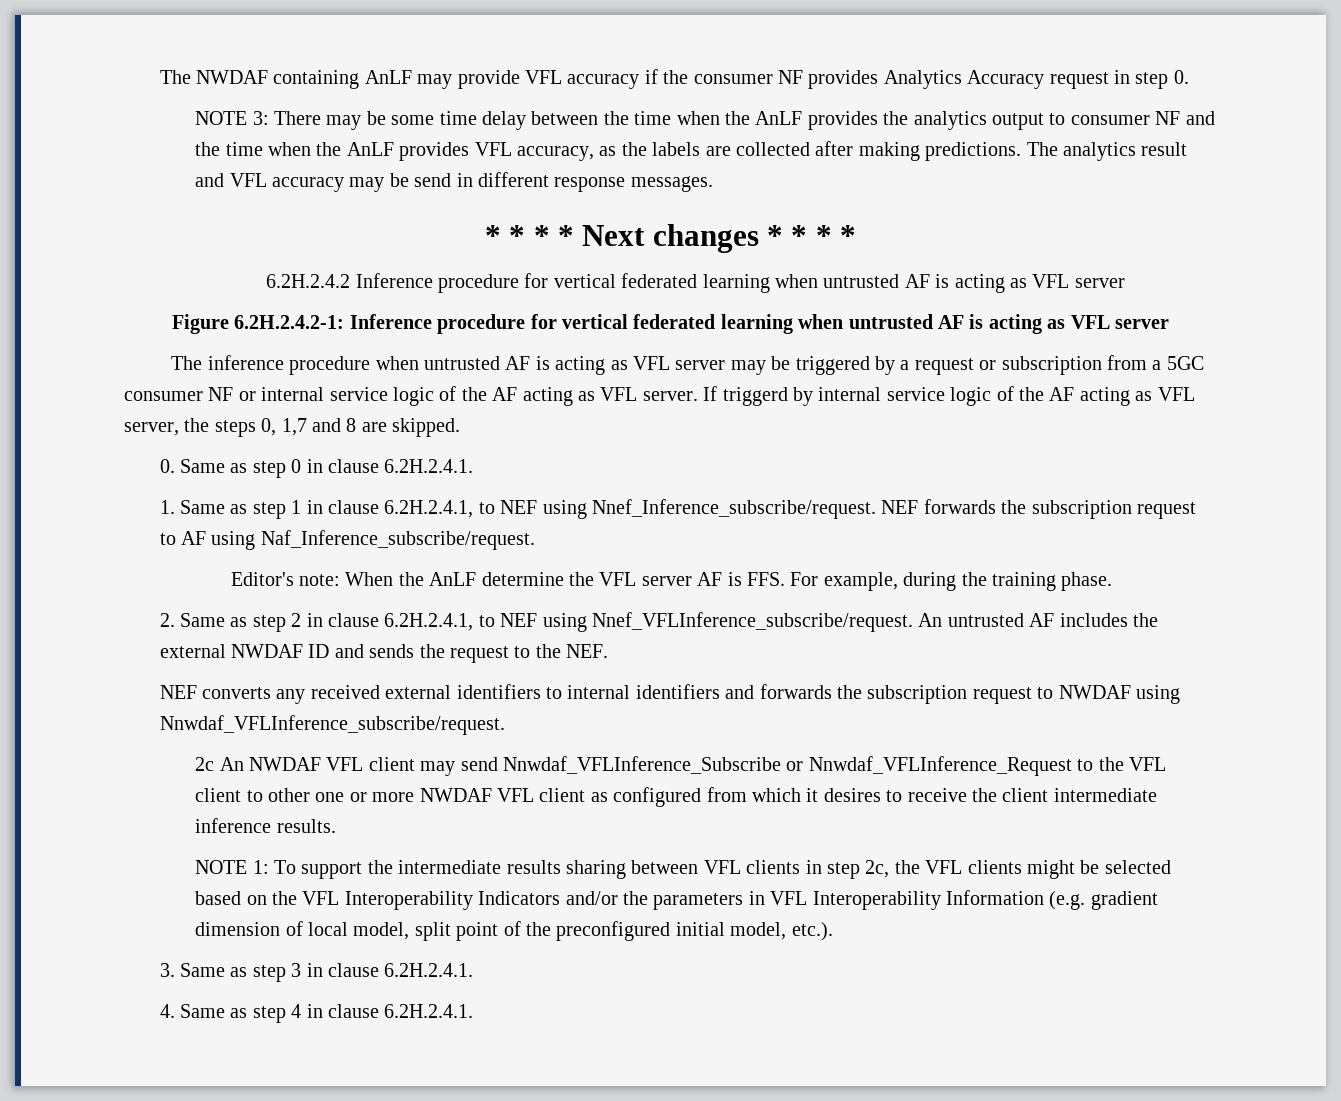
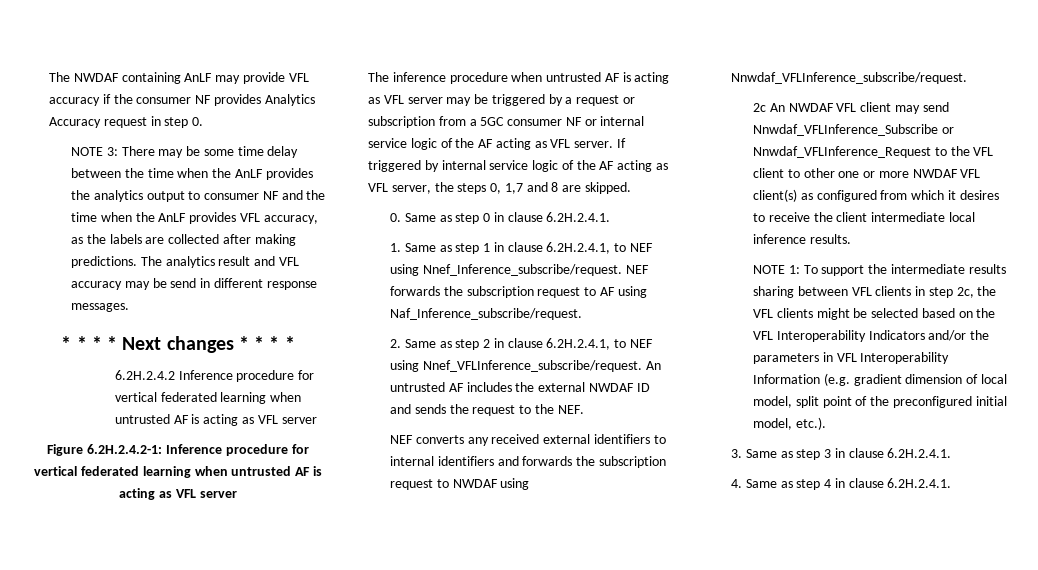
- If triggerd by internal service logic of the AF acting as VFL server, the steps 0, 1,7 and 8 are skipped.
+ If triggered by internal service logic of the AF acting as VFL server, the steps 0, 1,7 and 8 are skipped.
- Editor's note: When the AnLF determine the VFL server AF is FFS. For example, during the training phase.
- 2c An NWDAF VFL client may send Nnwdaf_VFLInference_Subscribe or Nnwdaf_VFLInference_Request to the VFL client to other one or more NWDAF VFL client as configured from which it desires to receive the client intermediate inference results.
+ 2c An NWDAF VFL client may send Nnwdaf_VFLInference_Subscribe or Nnwdaf_VFLInference_Request to the VFL client to other one or more NWDAF VFL client(s) as configured from which it desires to receive the client intermediate local inference results.

